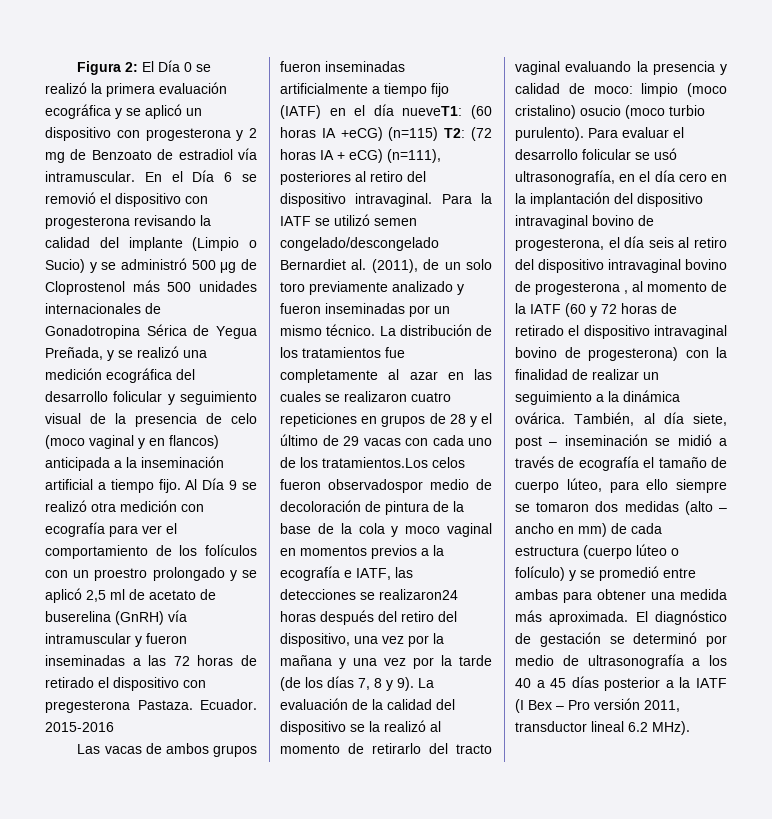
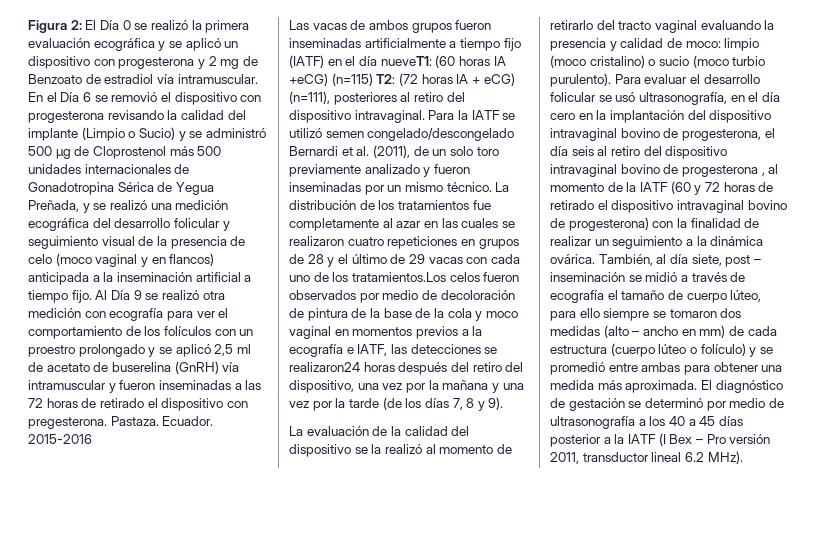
- Al Día 9 se realizó otra medición con ecografía para ver el comportamiento de los folículos con un proestro prolongado y se aplicó 2,5 ml de acetato de buserelina (GnRH) vía intramuscular y fueron inseminadas a las 72 horas de retirado el dispositivo con pregesterona Pastaza.
+ Al Día 9 se realizó otra medición con ecografía para ver el comportamiento de los folículos con un proestro prolongado y se aplicó 2,5 ml de acetato de buserelina (GnRH) vía intramuscular y fueron inseminadas a las 72 horas de retirado el dispositivo con pregesterona. Pastaza.
- Para la IATF se utilizó semen congelado/descongelado Bernardiet al. (2011), de un solo toro previamente analizado y fueron inseminadas por un mismo técnico.
+ Para la IATF se utilizó semen congelado/descongelado Bernardi et al. (2011), de un solo toro previamente analizado y fueron inseminadas por un mismo técnico.
- La distribución de los tratamientos fue completamente al azar en las cuales se realizaron cuatro repeticiones en grupos de 28 y el último de 29 vacas con cada uno de los tratamientos.Los celos fueron observadospor medio de decoloración de pintura de la base de la cola y moco vaginal en momentos previos a la ecografía e IATF, las detecciones se realizaron24 horas después del retiro del dispositivo, una vez por la mañana y una vez por la tarde (de los días 7, 8 y 9). La evaluación de la calidad del dispositivo se la realizó al momento de retirarlo del tracto vaginal evaluando la presencia y calidad de moco:
+ La distribución de los tratamientos fue completamente al azar en las cuales se realizaron cuatro repeticiones en grupos de 28 y el último de 29 vacas con cada uno de los tratamientos.Los celos fueron observados por medio de decoloración de pintura de la base de la cola y moco vaginal en momentos previos a la ecografía e IATF, las detecciones se realizaron24 horas después del retiro del dispositivo, una vez por la mañana y una vez por la tarde (de los días 7, 8 y 9).
+ La evaluación de la calidad del dispositivo se la realizó al momento de retirarlo del tracto vaginal evaluando la presencia y calidad de moco:
- limpio (moco cristalino) osucio (moco turbio purulento).
+ limpio (moco cristalino) o sucio (moco turbio purulento).

